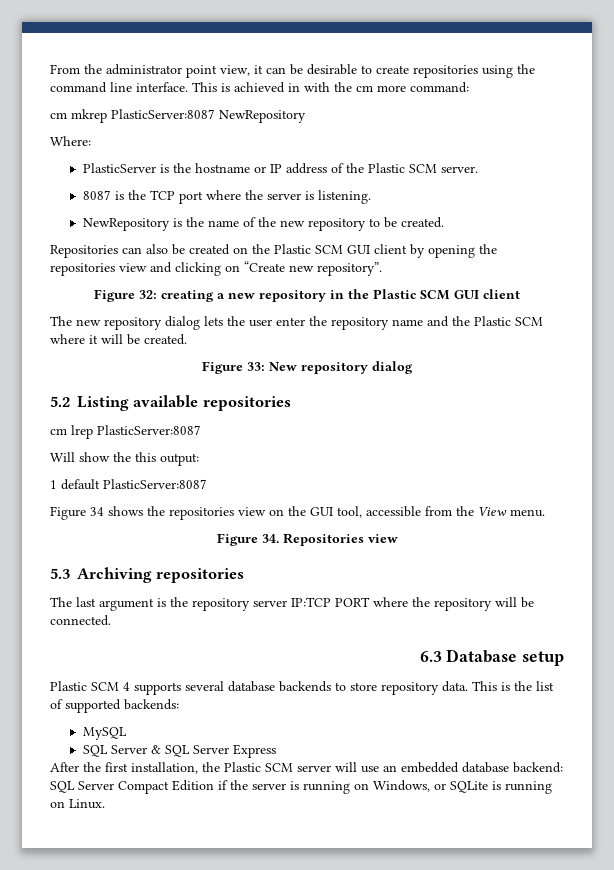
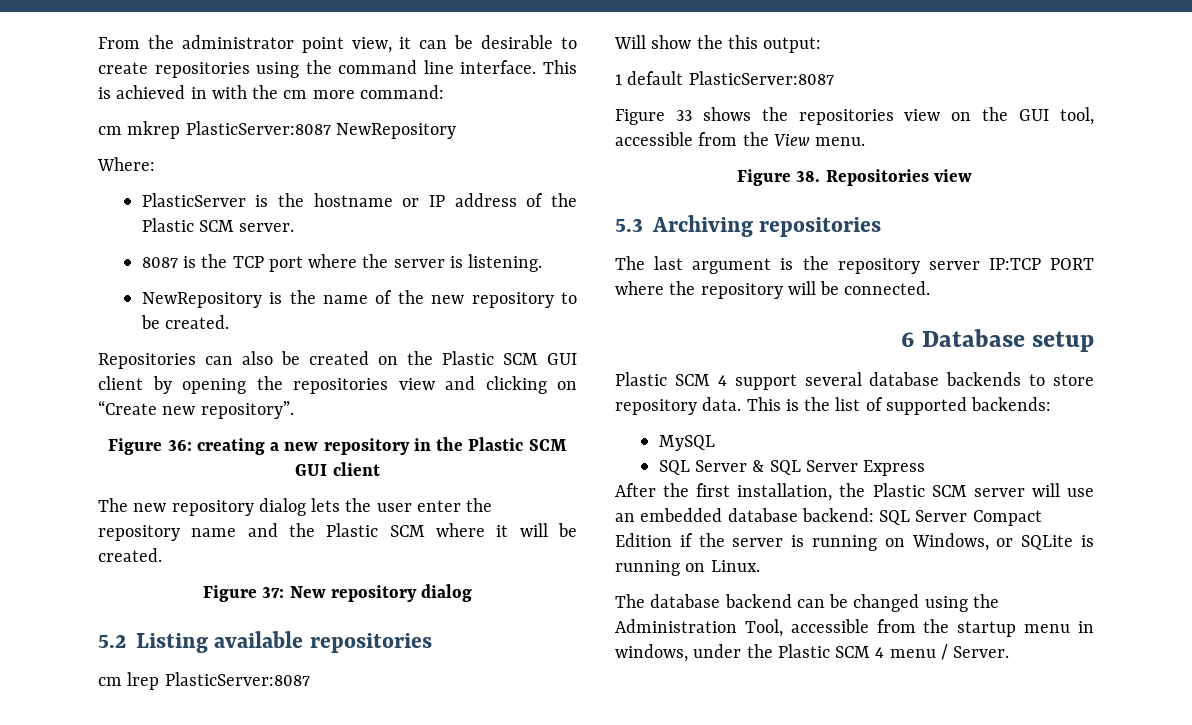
- Figure 32: creating a new repository in the Plastic SCM GUI client
+ Figure 36: creating a new repository in the Plastic SCM GUI client
- Figure 33: New repository dialog
+ Figure 37: New repository dialog
- Figure 34 shows the repositories view on the GUI tool, accessible from the View menu.
+ Figure 33 shows the repositories view on the GUI tool, accessible from the View menu.
- Figure 34. Repositories view
+ Figure 38. Repositories view
- 6.3 Database setup
+ 6 Database setup
- Plastic SCM 4 supports several database backends to store repository data.
+ Plastic SCM 4 support several database backends to store repository data.
+ The database backend can be changed using the Administration Tool, accessible from the startup menu in windows, under the Plastic SCM 4 menu / Server.

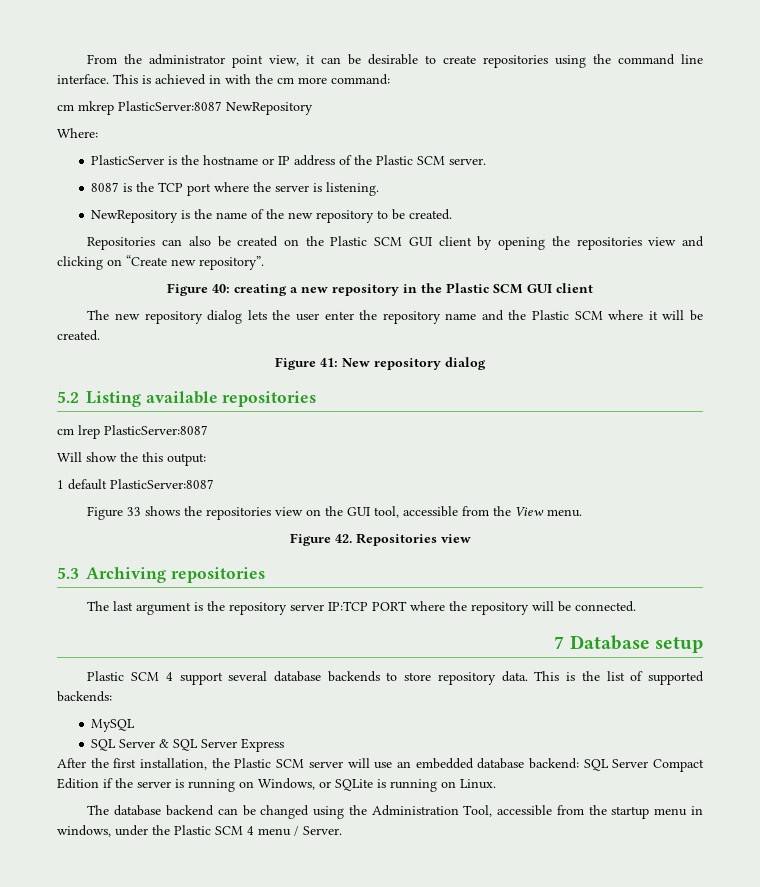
- Figure 36: creating a new repository in the Plastic SCM GUI client
+ Figure 40: creating a new repository in the Plastic SCM GUI client
- Figure 37: New repository dialog
+ Figure 41: New repository dialog
- Figure 38. Repositories view
+ Figure 42. Repositories view
- 6 Database setup
+ 7 Database setup

